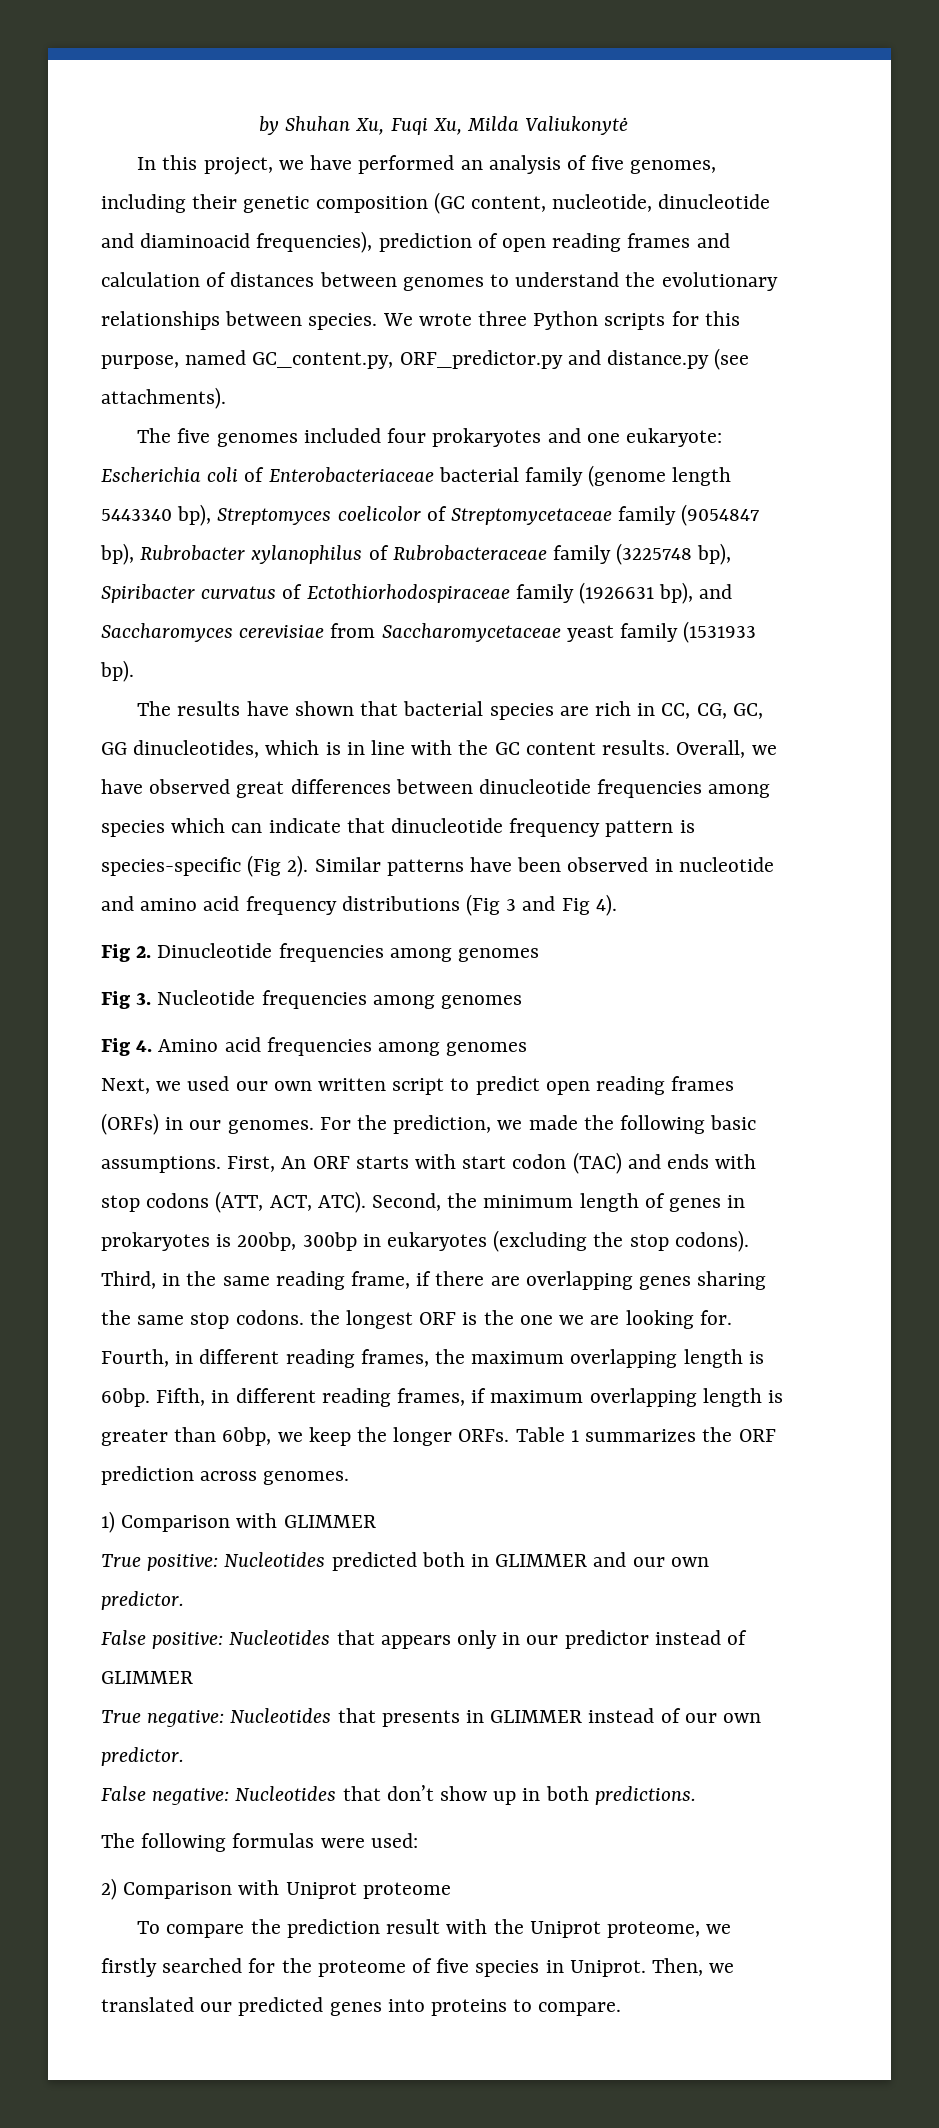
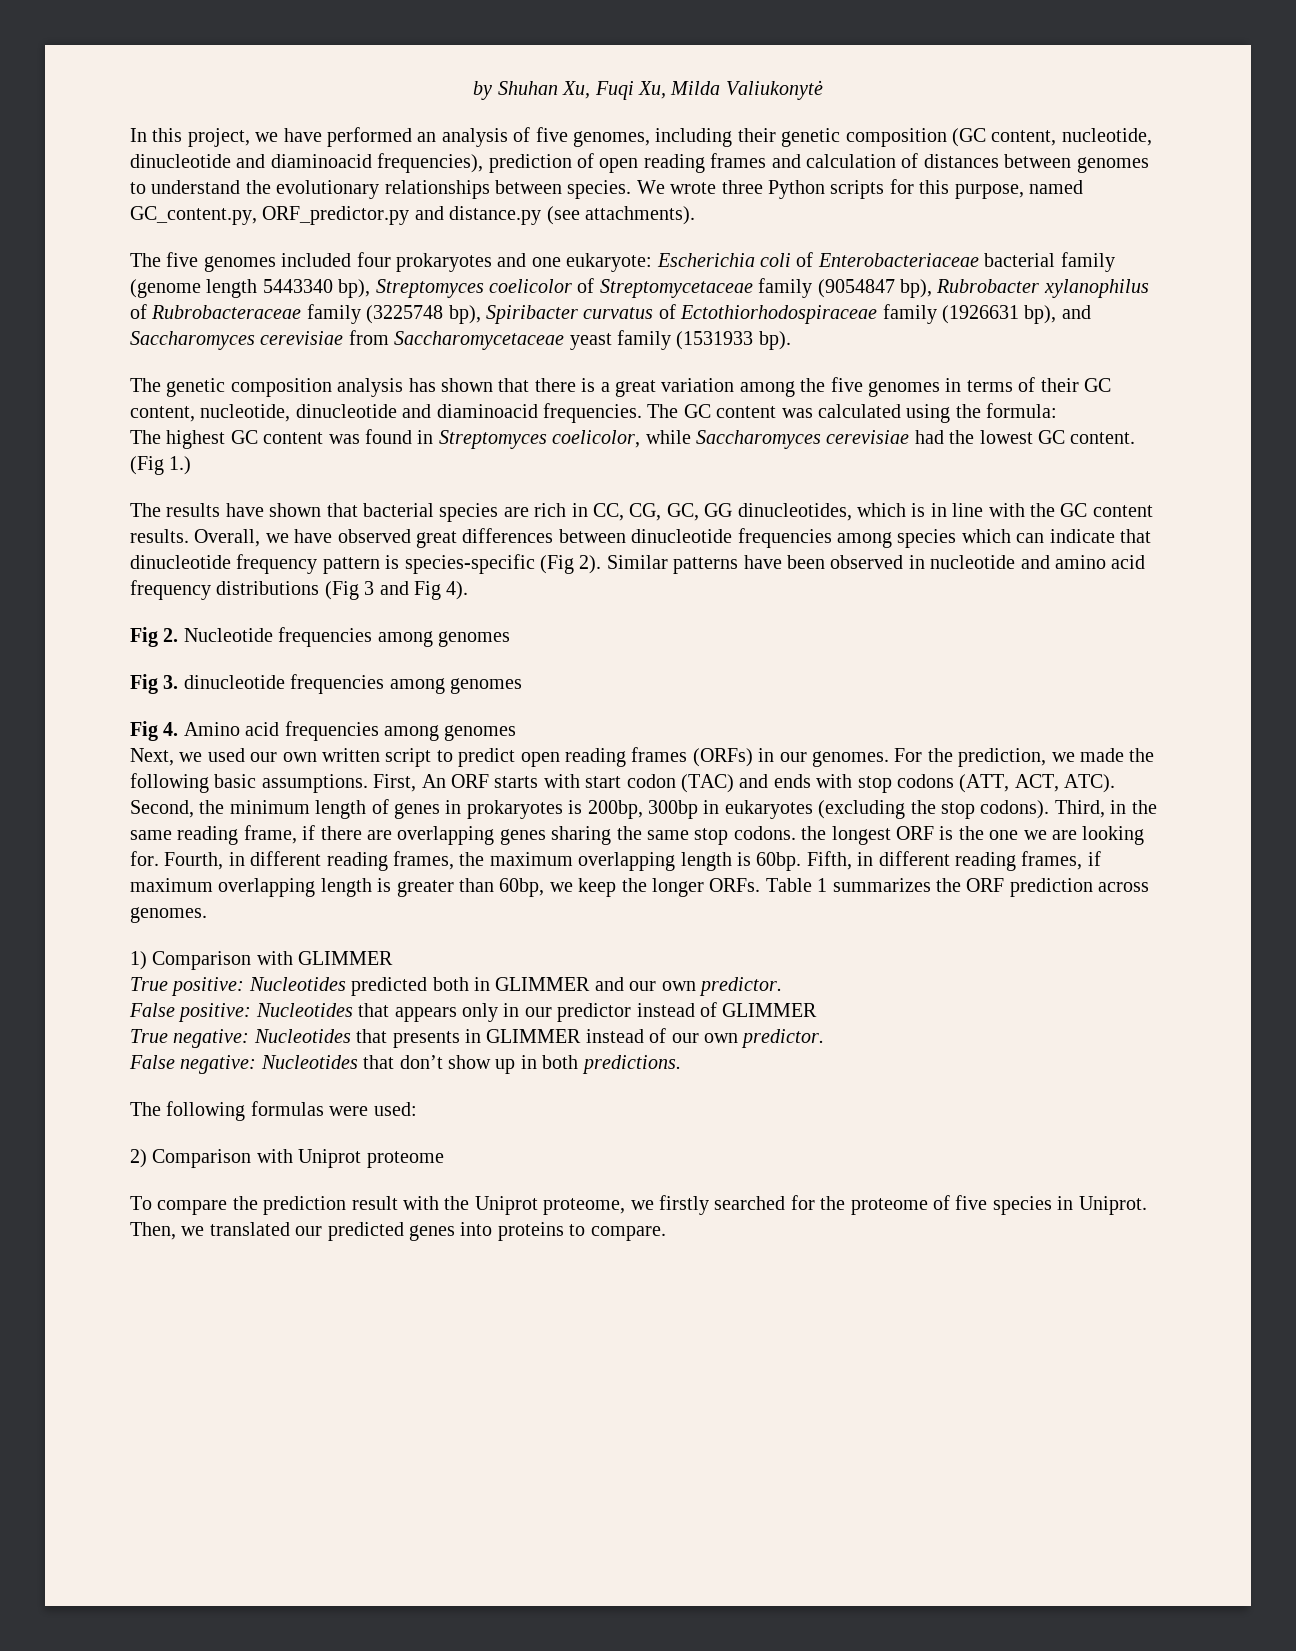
+ The genetic composition analysis has shown that there is a great variation among the five genomes in terms of their GC content, nucleotide, dinucleotide and diaminoacid frequencies. The GC content was calculated using the formula:
+ The highest GC content was found in Streptomyces coelicolor, while Saccharomyces cerevisiae had the lowest GC content. (Fig 1.)
- Fig 2. Dinucleotide frequencies among genomes
+ Fig 2. Nucleotide frequencies among genomes
- Fig 3. Nucleotide frequencies among genomes
+ Fig 3. dinucleotide frequencies among genomes

